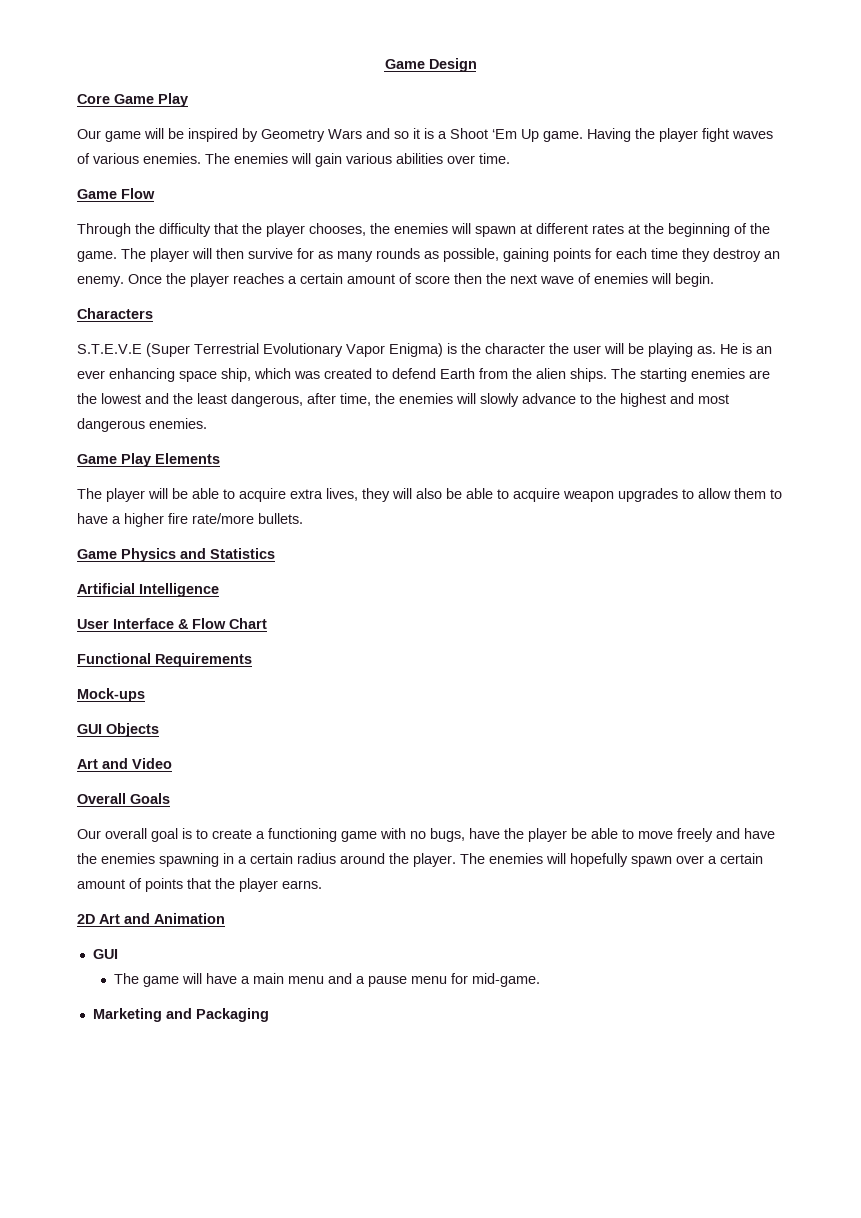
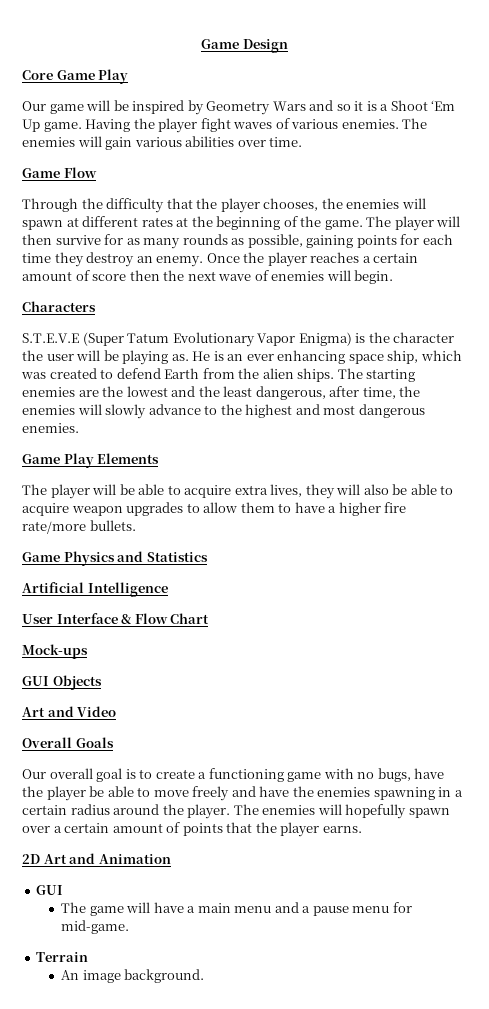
- S.T.E.V.E (Super Terrestrial Evolutionary Vapor Enigma) is the character the user will be playing as.
+ S.T.E.V.E (Super Tatum Evolutionary Vapor Enigma) is the character the user will be playing as.
- Functional Requirements
- Marketing and Packaging
+ Terrain
+ An image background.

